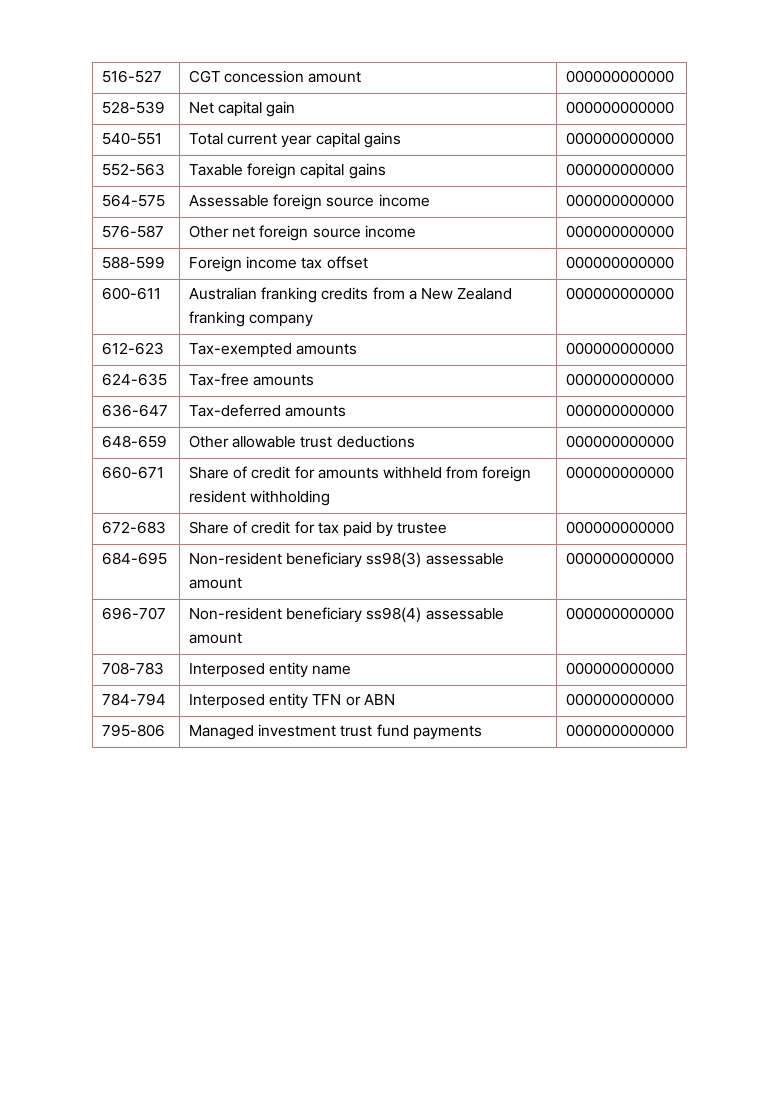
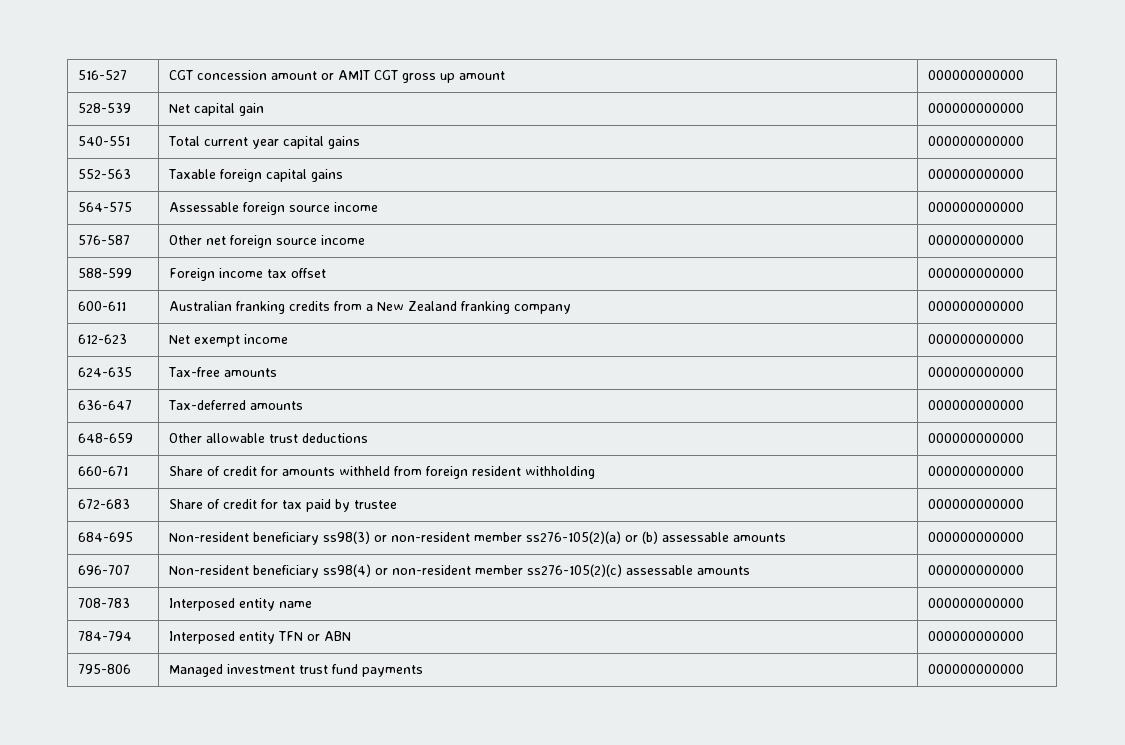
- 516-527 | CGT concession amount | 000000000000
+ 516-527 | CGT concession amount or AMIT CGT gross up amount | 000000000000
- 612-623 | Tax-exempted amounts | 000000000000
+ 612-623 | Net exempt income | 000000000000
- 684-695 | Non-resident beneficiary ss98(3) assessable amount | 000000000000
+ 684-695 | Non-resident beneficiary ss98(3) or non-resident member ss276-105(2)(a) or (b) assessable amounts | 000000000000
- 696-707 | Non-resident beneficiary ss98(4) assessable amount | 000000000000
+ 696-707 | Non-resident beneficiary ss98(4) or non-resident member ss276-105(2)(c) assessable amounts | 000000000000

